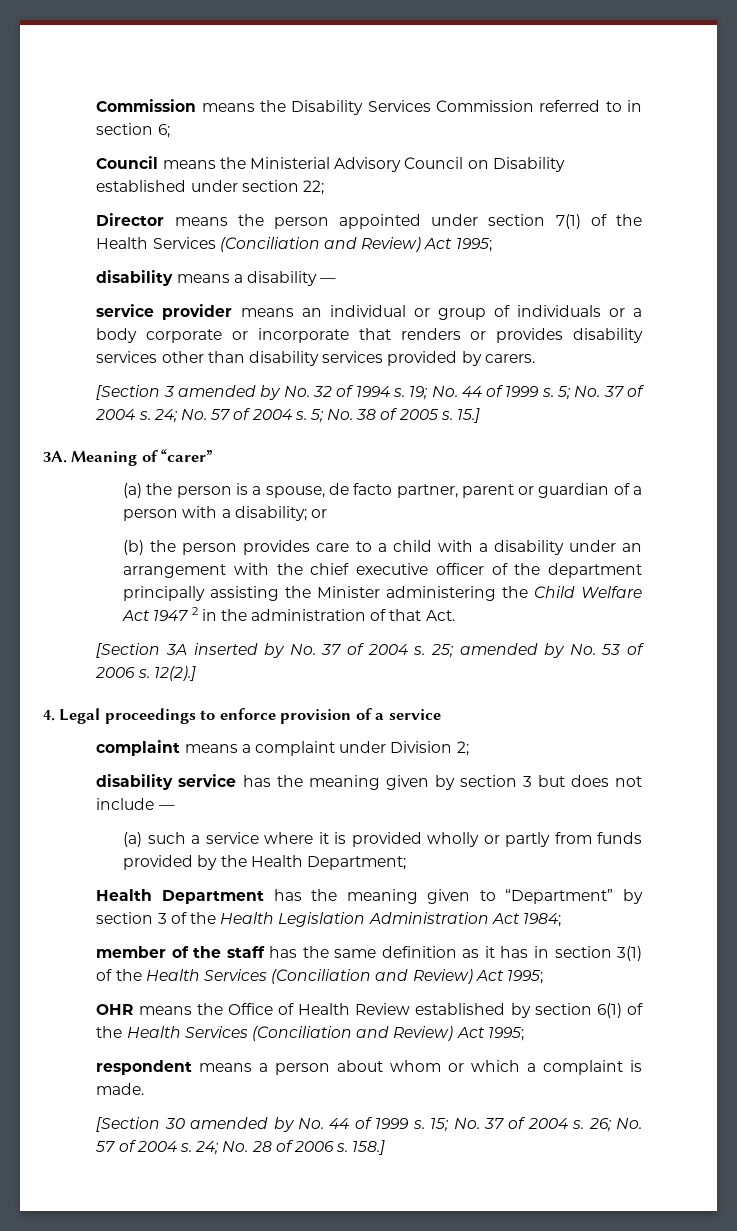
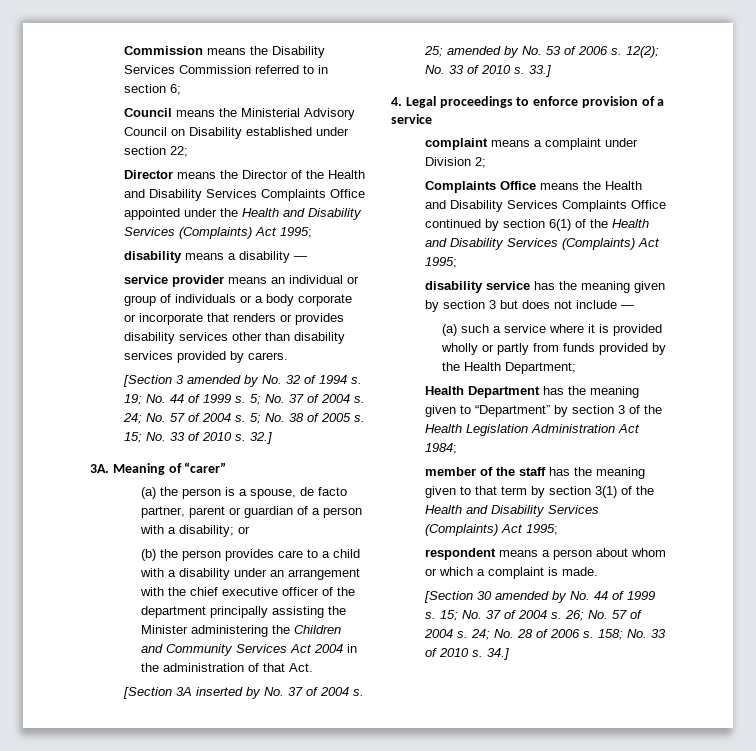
- Director means the person appointed under section 7(1) of the Health Services (Conciliation and Review) Act 1995;
+ Director means the Director of the Health and Disability Services Complaints Office appointed under the Health and Disability Services (Complaints) Act 1995;
- 15.]
+ 15; No. 33 of 2010 s. 32.]
- (b) the person provides care to a child with a disability under an arrangement with the chief executive officer of the department principally assisting the Minister administering the Child Welfare Act 1947 2 in the administration of that Act.
+ (b) the person provides care to a child with a disability under an arrangement with the chief executive officer of the department principally assisting the Minister administering the Children and Community Services Act 2004 in the administration of that Act.
- 12(2).]
+ 12(2); No. 33 of 2010 s. 33.]
+ Complaints Office means the Health and Disability Services Complaints Office continued by section 6(1) of the Health and Disability Services (Complaints) Act 1995;
- member of the staff has the same definition as it has in section 3(1) of the Health Services (Conciliation and Review) Act 1995;
- OHR means the Office of Health Review established by section 6(1) of the Health Services (Conciliation and Review) Act 1995;
+ member of the staff has the meaning given to that term by section 3(1) of the Health and Disability Services (Complaints) Act 1995;
- 158.]
+ 158; No. 33 of 2010 s. 34.]

